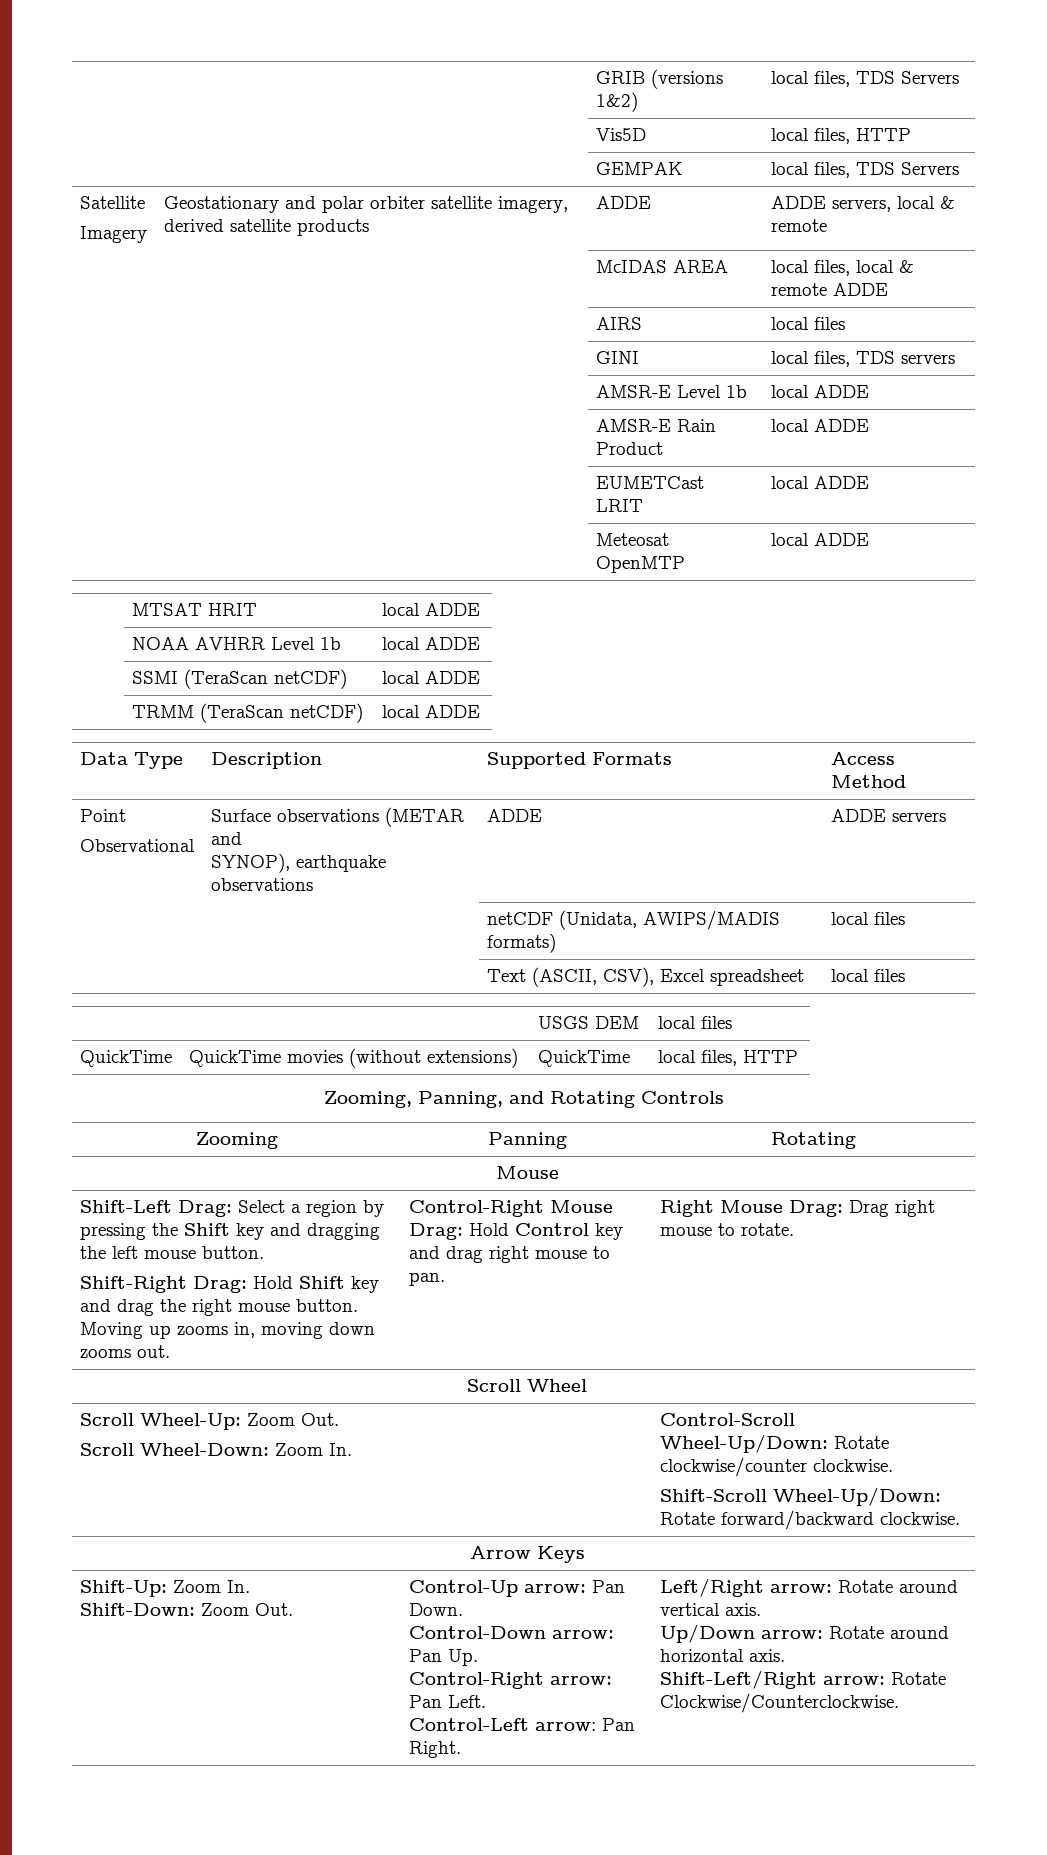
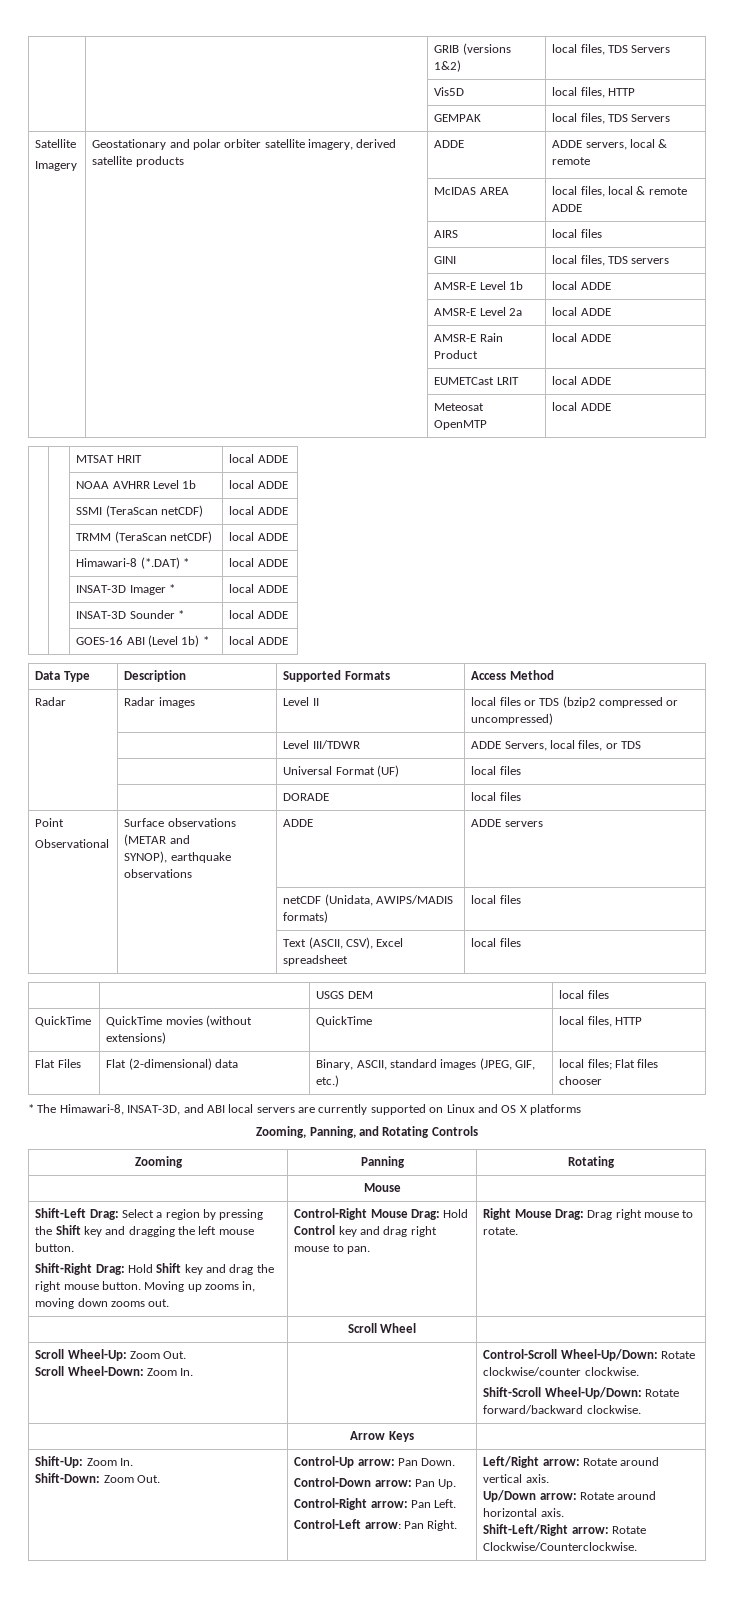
+ | | AMSR-E Level 2a | local ADDE
+ | | Himawari-8 (*.DAT) * | local ADDE
+ | | INSAT-3D Imager * | local ADDE
+ | | INSAT-3D Sounder * | local ADDE
+ | | GOES-16 ABI (Level 1b) * | local ADDE
+ Radar | Radar images | Level II | local files or TDS (bzip2 compressed or uncompressed)
+ | | Level III/TDWR | ADDE Servers, local files, or TDS
+ | | Universal Format (UF) | local files
+ | | DORADE | local files
+ Flat Files | Flat (2-dimensional) data | Binary, ASCII, standard images (JPEG, GIF, etc.) | local files; Flat files chooser
+ * The Himawari-8, INSAT-3D, and ABI local servers are currently supported on Linux and OS X platforms

